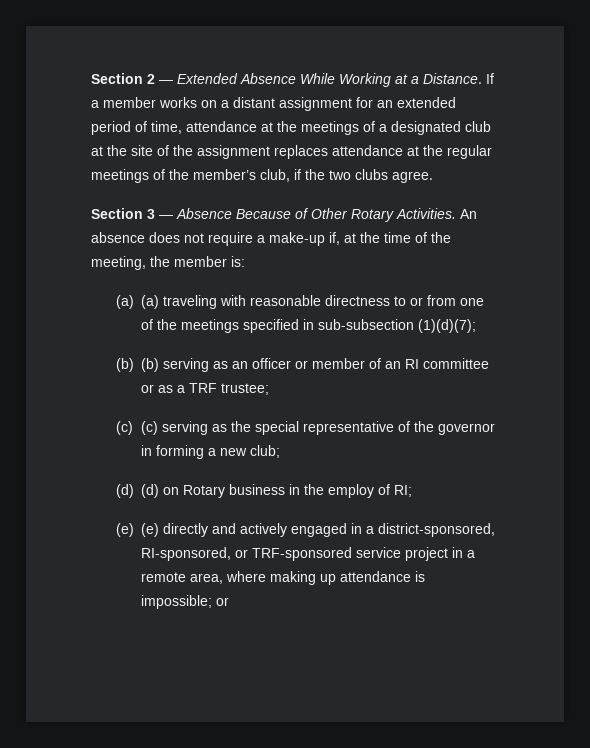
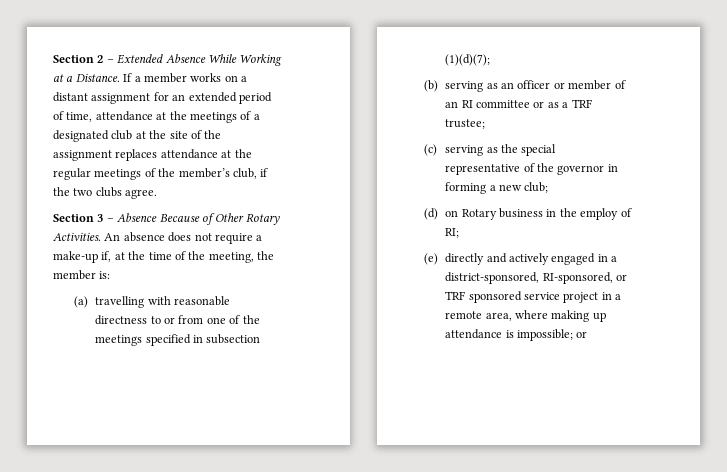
- Section 2 — Extended Absence While Working at a Distance.
+ Section 2 – Extended Absence While Working at a Distance.
- Section 3 — Absence Because of Other Rotary Activities.
+ Section 3 – Absence Because of Other Rotary Activities.
- (a) (a) traveling with reasonable directness to or from one of the meetings specified in sub-subsection (1)(d)(7);
+ (a) travelling with reasonable directness to or from one of the meetings specified in subsection (1)(d)(7);
- (b) (b) serving as an officer or member of an RI committee or as a TRF trustee;
+ (b) serving as an officer or member of an RI committee or as a TRF trustee;
- (c) (c) serving as the special representative of the governor in forming a new club;
+ (c) serving as the special representative of the governor in forming a new club;
- (d) (d) on Rotary business in the employ of RI;
+ (d) on Rotary business in the employ of RI;
- (e) (e) directly and actively engaged in a district-sponsored, RI-sponsored, or TRF-sponsored service project in a remote area, where making up attendance is impossible; or
+ (e) directly and actively engaged in a district-sponsored, RI-sponsored, or TRF sponsored service project in a remote area, where making up attendance is impossible; or

